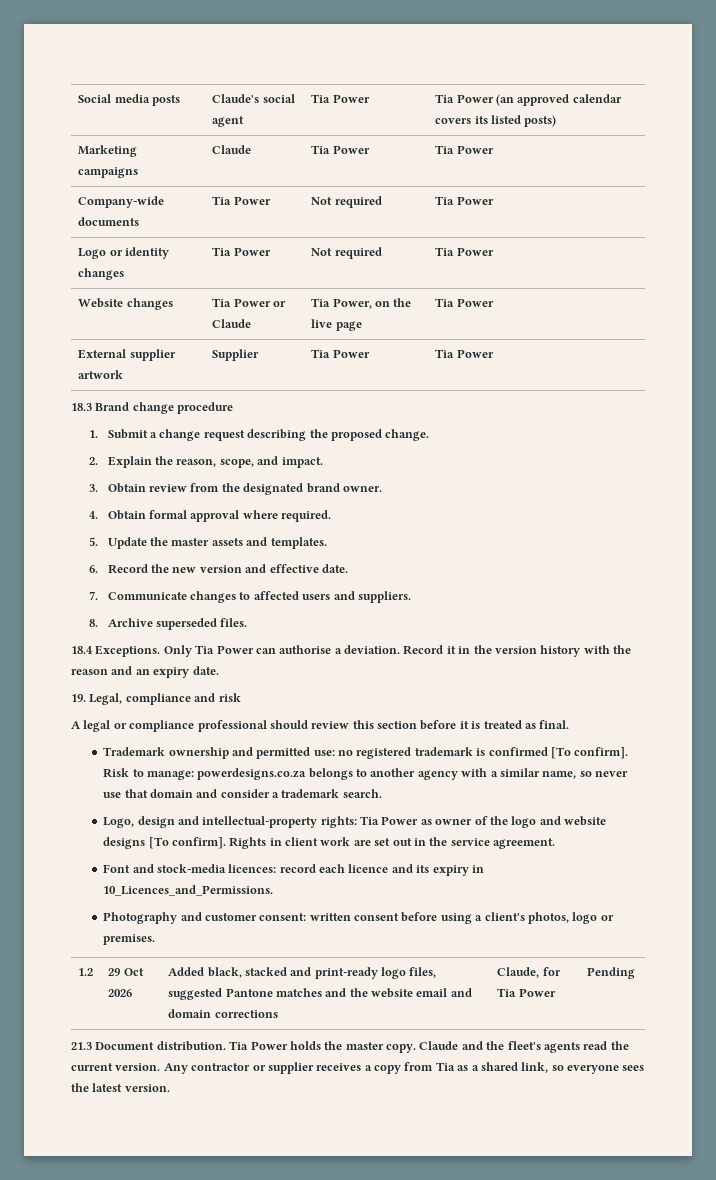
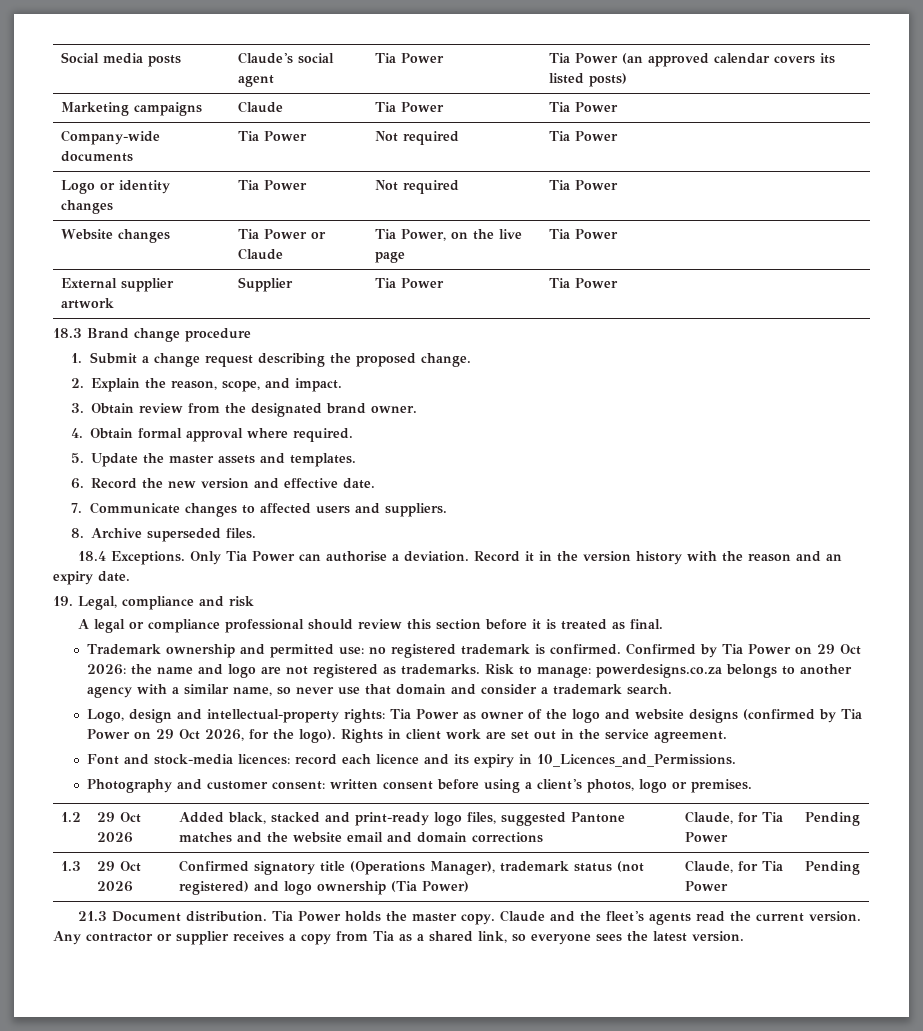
- Trademark ownership and permitted use: no registered trademark is confirmed [To confirm].
+ Trademark ownership and permitted use: no registered trademark is confirmed. Confirmed by Tia Power on 29 Oct 2026: the name and logo are not registered as trademarks.
- Logo, design and intellectual-property rights: Tia Power as owner of the logo and website designs [To confirm].
+ Logo, design and intellectual-property rights: Tia Power as owner of the logo and website designs (confirmed by Tia Power on 29 Oct 2026, for the logo).
+ 1.3 | 29 Oct 2026 | Confirmed signatory title (Operations Manager), trademark status (not registered) and logo ownership (Tia Power) | Claude, for Tia Power | Pending

